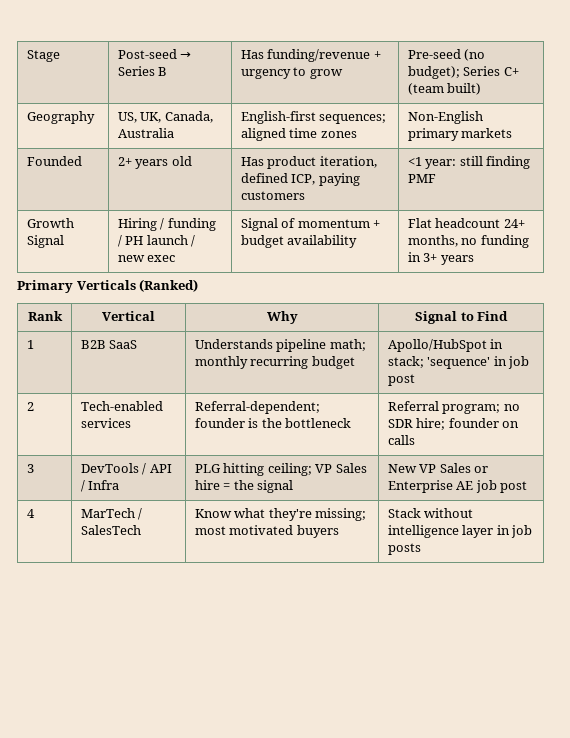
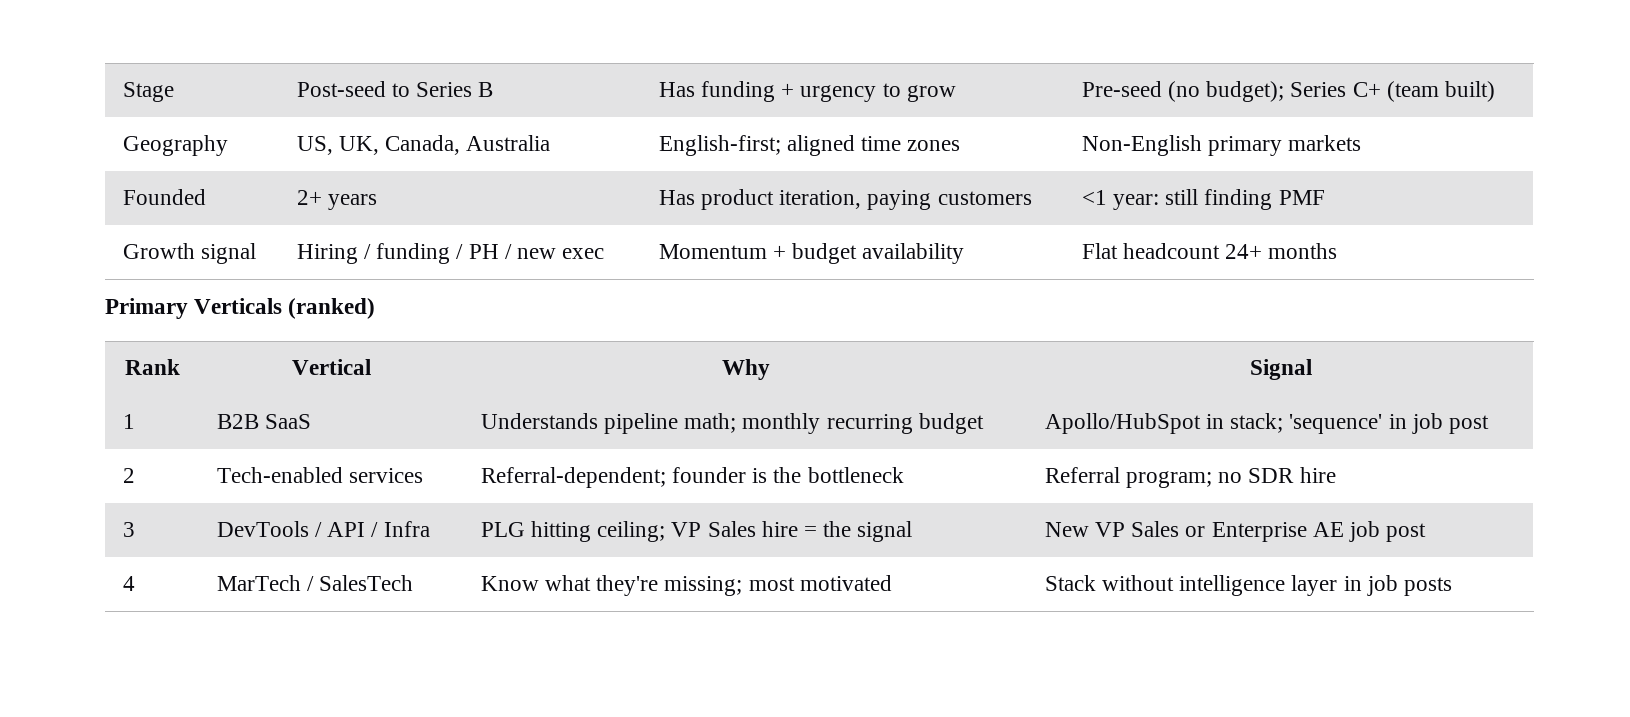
- Stage | Post-seed → Series B | Has funding/revenue + urgency to grow | Pre-seed (no budget); Series C+ (team built)
+ Stage | Post-seed to Series B | Has funding + urgency to grow | Pre-seed (no budget); Series C+ (team built)
- Geography | US, UK, Canada, Australia | English-first sequences; aligned time zones | Non-English primary markets
+ Geography | US, UK, Canada, Australia | English-first; aligned time zones | Non-English primary markets
- Founded | 2+ years old | Has product iteration, defined ICP, paying customers | <1 year: still finding PMF
+ Founded | 2+ years | Has product iteration, paying customers | <1 year: still finding PMF
- Growth Signal | Hiring / funding / PH launch / new exec | Signal of momentum + budget availability | Flat headcount 24+ months, no funding in 3+ years
+ Growth signal | Hiring / funding / PH / new exec | Momentum + budget availability | Flat headcount 24+ months
- Primary Verticals (Ranked)
+ Primary Verticals (ranked)
- Rank | Vertical | Why | Signal to Find
+ Rank | Vertical | Why | Signal
- 2 | Tech-enabled services | Referral-dependent; founder is the bottleneck | Referral program; no SDR hire; founder on calls
+ 2 | Tech-enabled services | Referral-dependent; founder is the bottleneck | Referral program; no SDR hire
- 4 | MarTech / SalesTech | Know what they're missing; most motivated buyers | Stack without intelligence layer in job posts
+ 4 | MarTech / SalesTech | Know what they're missing; most motivated | Stack without intelligence layer in job posts

